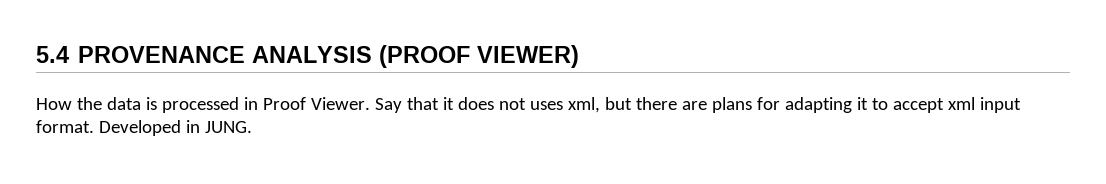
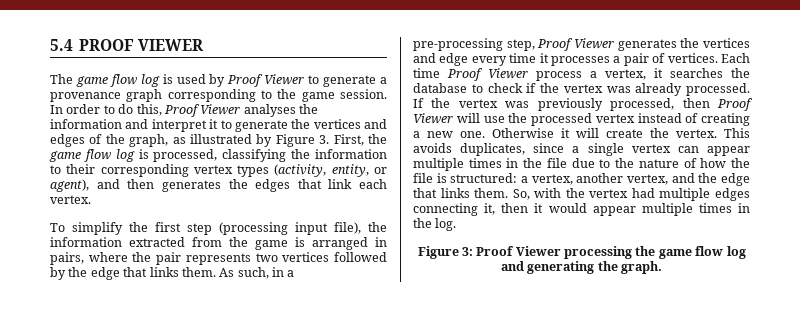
- 5.4 PROVENANCE ANALYSIS (PROOF VIEWER)
- How the data is processed in Proof Viewer. Say that it does not uses xml, but there are plans for adapting it to accept xml input format. Developed in JUNG.
+ 5.4 PROOF VIEWER
+ The game flow log is used by Proof Viewer to generate a provenance graph corresponding to the game session. In order to do this, Proof Viewer analyses the information and interpret it to generate the vertices and edges of the graph, as illustrated by Figure 3. First, the game flow log is processed, classifying the information to their corresponding vertex types (activity, entity, or agent), and then generates the edges that link each vertex.
+ To simplify the first step (processing input file), the information extracted from the game is arranged in pairs, where the pair represents two vertices followed by the edge that links them. As such, in a pre-processing step, Proof Viewer generates the vertices and edge every time it processes a pair of vertices. Each time Proof Viewer process a vertex, it searches the database to check if the vertex was already processed. If the vertex was previously processed, then Proof Viewer will use the processed vertex instead of creating a new one. Otherwise it will create the vertex. This avoids duplicates, since a single vertex can appear multiple times in the file due to the nature of how the file is structured: a vertex, another vertex, and the edge that links them. So, with the vertex had multiple edges connecting it, then it would appear multiple times in the log.
+ Figure 3: Proof Viewer processing the game flow log and generating the graph.

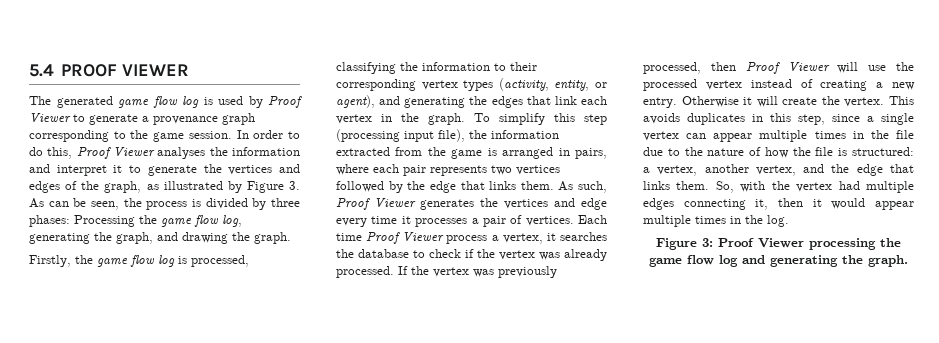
- The game flow log is used by Proof Viewer to generate a provenance graph corresponding to the game session.
+ The generated game flow log is used by Proof Viewer to generate a provenance graph corresponding to the game session.
- In order to do this, Proof Viewer analyses the information and interpret it to generate the vertices and edges of the graph, as illustrated by Figure 3. First, the game flow log is processed, classifying the information to their corresponding vertex types (activity, entity, or agent), and then generates the edges that link each vertex.
- To simplify the first step (processing input file), the information extracted from the game is arranged in pairs, where the pair represents two vertices followed by the edge that links them.
+ In order to do this, Proof Viewer analyses the information and interpret it to generate the vertices and edges of the graph, as illustrated by Figure 3. As can be seen, the process is divided by three phases: Processing the game flow log, generating the graph, and drawing the graph.
+ Firstly, the game flow log is processed, classifying the information to their corresponding vertex types (activity, entity, or agent), and generating the edges that link each vertex in the graph. To simplify this step (processing input file), the information extracted from the game is arranged in pairs, where each pair represents two vertices followed by the edge that links them.
- As such, in a pre-processing step, Proof Viewer generates the vertices and edge every time it processes a pair of vertices.
+ As such, Proof Viewer generates the vertices and edge every time it processes a pair of vertices.
- If the vertex was previously processed, then Proof Viewer will use the processed vertex instead of creating a new one.
+ If the vertex was previously processed, then Proof Viewer will use the processed vertex instead of creating a new entry.
- This avoids duplicates, since a single vertex can appear multiple times in the file due to the nature of how the file is structured: a vertex, another vertex, and the edge that links them.
+ This avoids duplicates in this step, since a single vertex can appear multiple times in the file due to the nature of how the file is structured: a vertex, another vertex, and the edge that links them.

